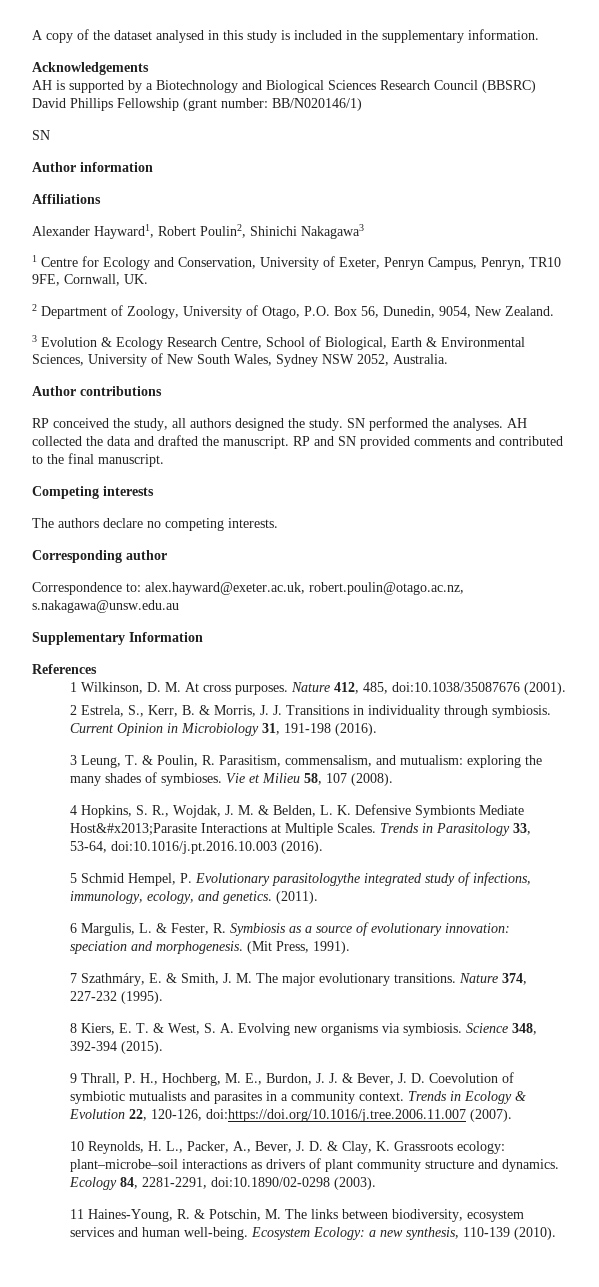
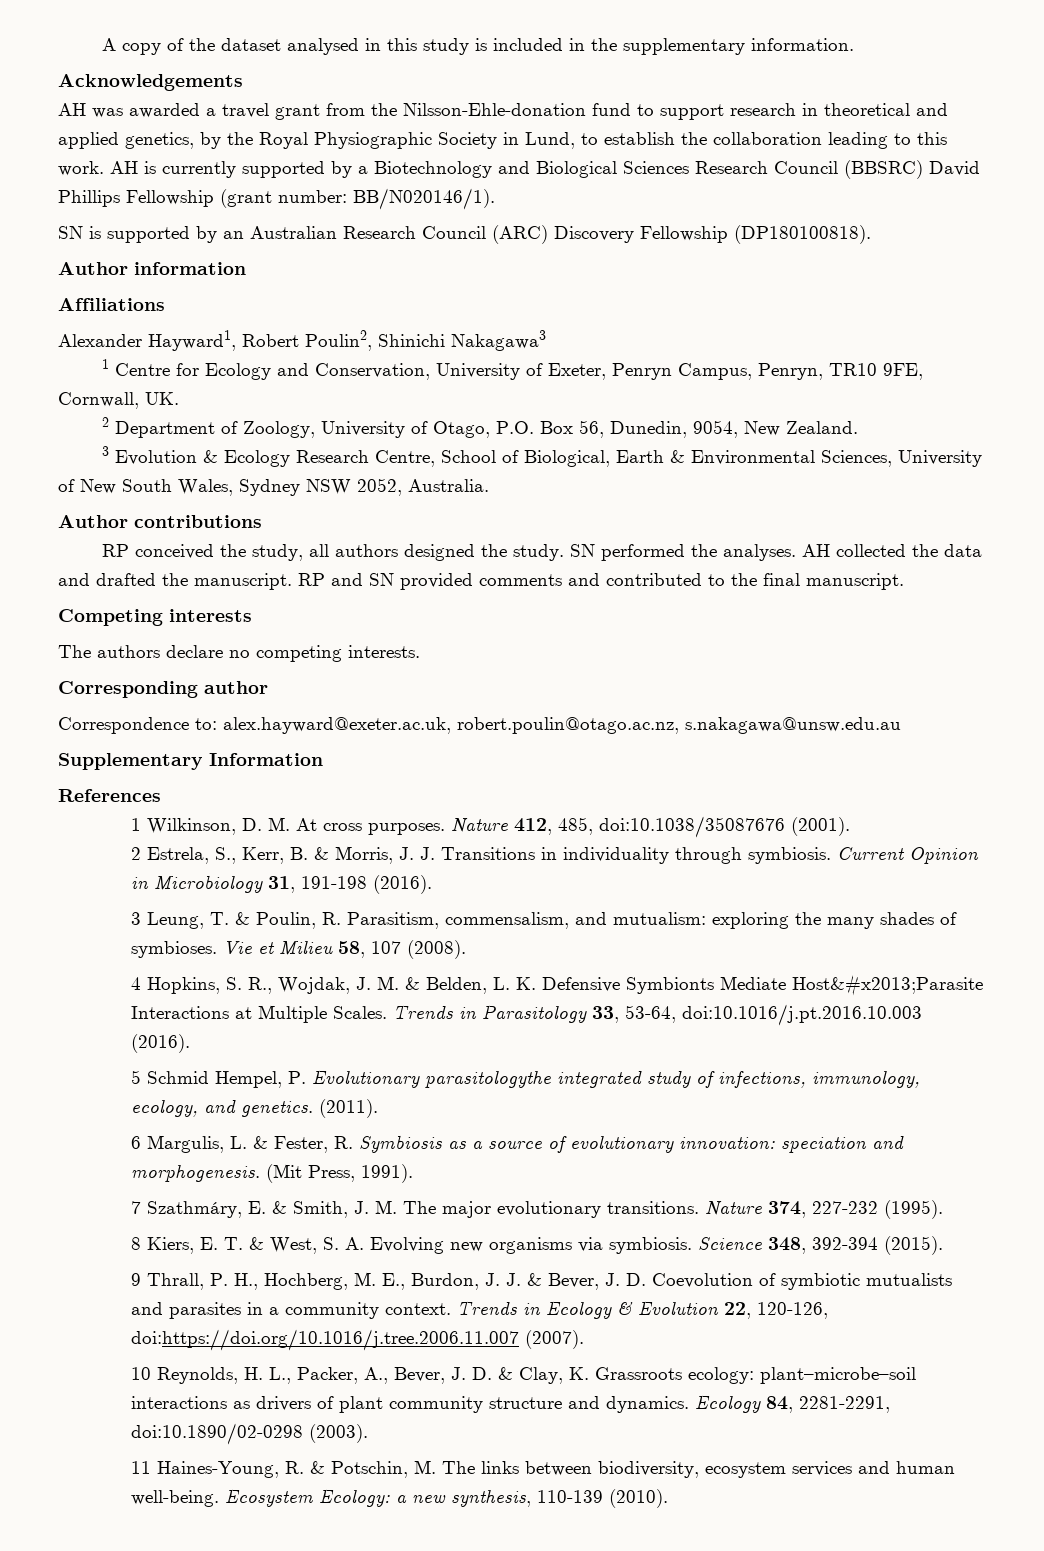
- AH is supported by a Biotechnology and Biological Sciences Research Council (BBSRC) David Phillips Fellowship (grant number: BB/N020146/1)
- SN
+ AH was awarded a travel grant from the Nilsson-Ehle-donation fund to support research in theoretical and applied genetics, by the Royal Physiographic Society in Lund, to establish the collaboration leading to this work. AH is currently supported by a Biotechnology and Biological Sciences Research Council (BBSRC) David Phillips Fellowship (grant number: BB/N020146/1).
+ SN is supported by an Australian Research Council (ARC) Discovery Fellowship (DP180100818).

